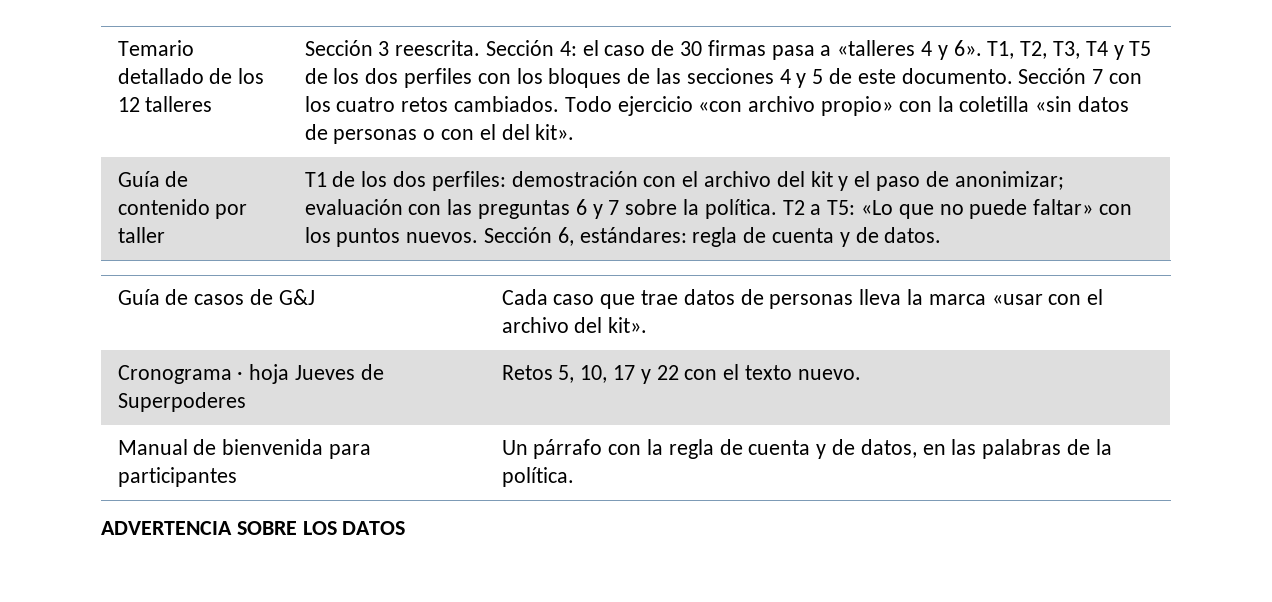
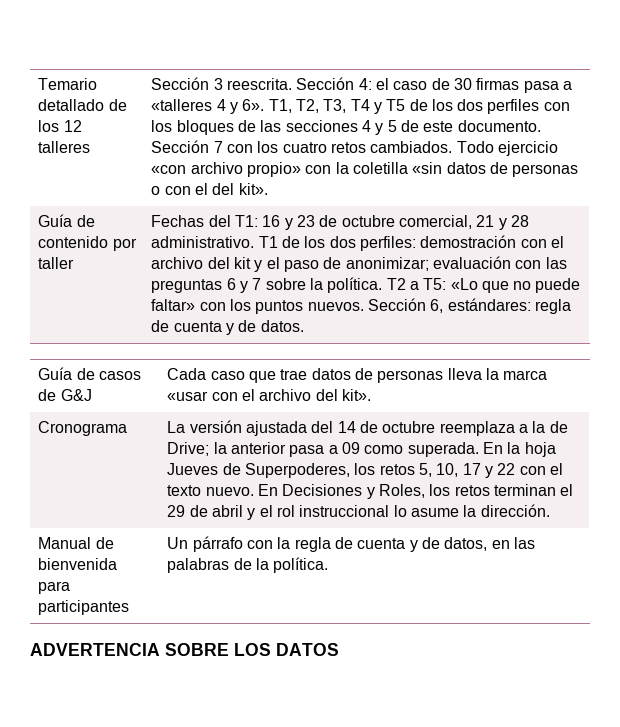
+ Fechas del T1: 16 y 23 de octubre comercial, 21 y 28 administrativo.
- Cronograma · hoja Jueves de Superpoderes | Retos 5, 10, 17 y 22 con el texto nuevo.
+ Cronograma | La versión ajustada del 14 de octubre reemplaza a la de Drive; la anterior pasa a 09 como superada. En la hoja Jueves de Superpoderes, los retos 5, 10, 17 y 22 con el texto nuevo. En Decisiones y Roles, los retos terminan el 29 de abril y el rol instruccional lo asume la dirección.

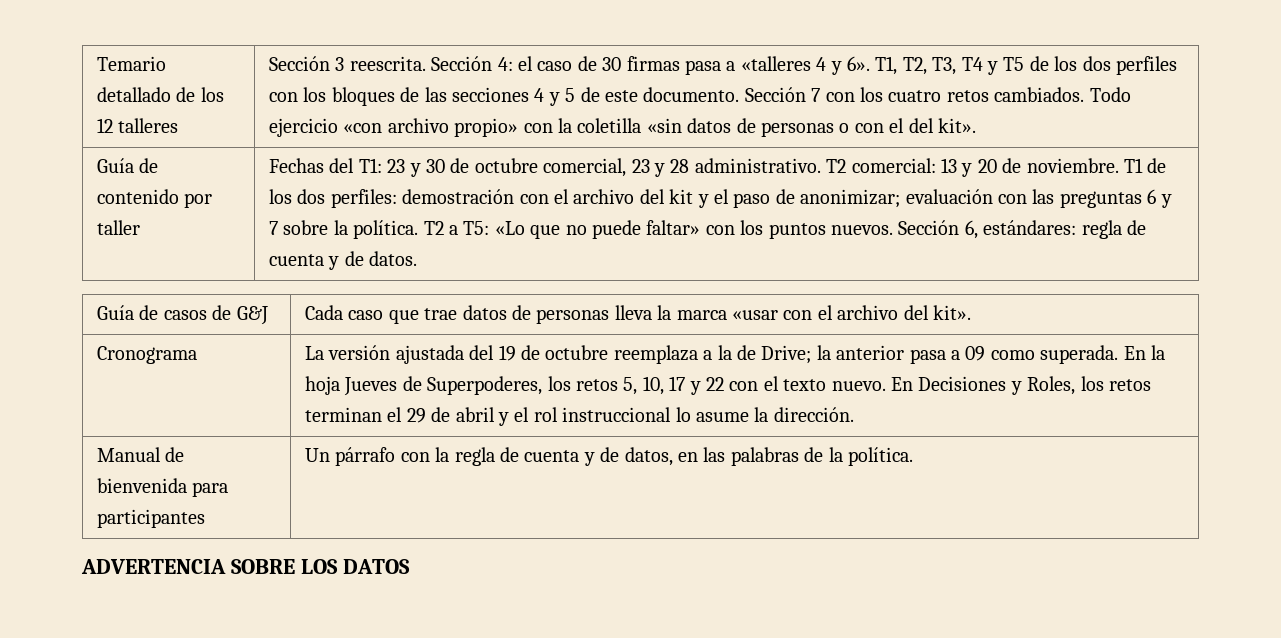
- Fechas del T1: 16 y 23 de octubre comercial, 21 y 28 administrativo.
+ Fechas del T1: 23 y 30 de octubre comercial, 23 y 28 administrativo.
+ T2 comercial: 13 y 20 de noviembre.
- La versión ajustada del 14 de octubre reemplaza a la de Drive; la anterior pasa a 09 como superada.
+ La versión ajustada del 19 de octubre reemplaza a la de Drive; la anterior pasa a 09 como superada.

